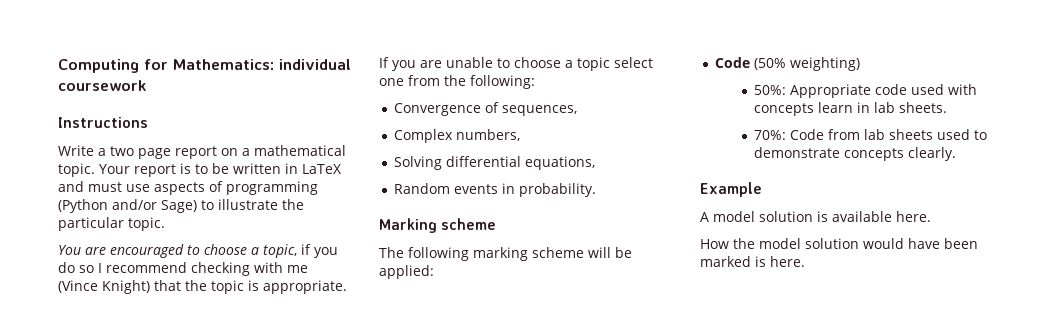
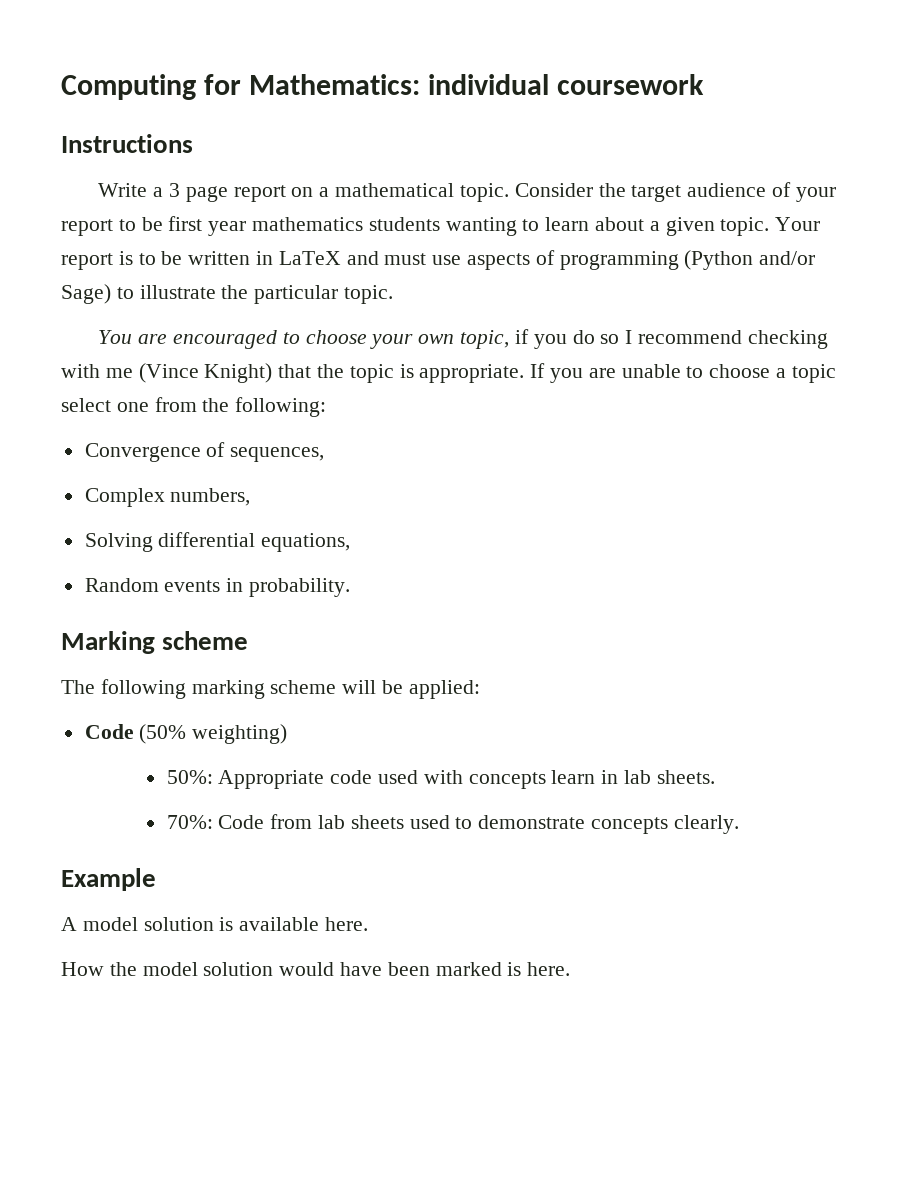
- Write a two page report on a mathematical topic.
+ Write a 3 page report on a mathematical topic.
+ Consider the target audience of your report to be first year mathematics students wanting to learn about a given topic.
- You are encouraged to choose a topic, if you do so I recommend checking with me (Vince Knight) that the topic is appropriate.
+ You are encouraged to choose your own topic, if you do so I recommend checking with me (Vince Knight) that the topic is appropriate.

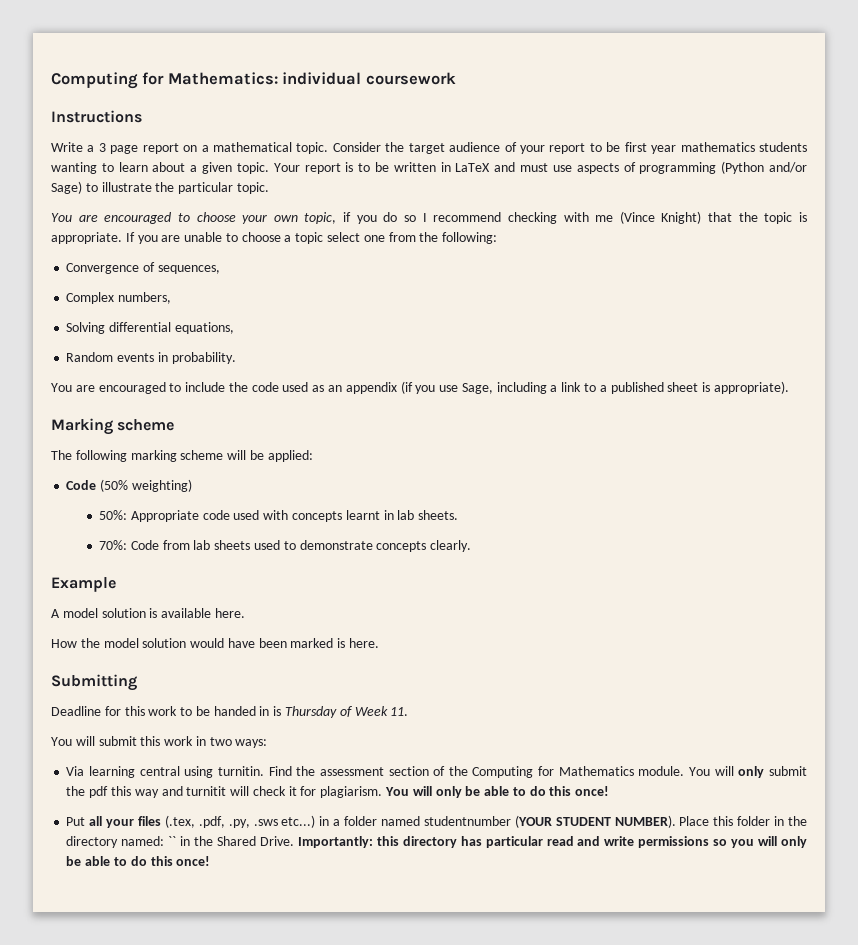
+ You are encouraged to include the code used as an appendix (if you use Sage, including a link to a published sheet is appropriate).
- 50%: Appropriate code used with concepts learn in lab sheets.
+ 50%: Appropriate code used with concepts learnt in lab sheets.
+ Submitting
+ Deadline for this work to be handed in is Thursday of Week 11.
+ You will submit this work in two ways:
+ Via learning central using turnitin. Find the assessment section of the Computing for Mathematics module. You will only submit the pdf this way and turnitit will check it for plagiarism. You will only be able to do this once!
+ Put all your files (.tex, .pdf, .py, .sws etc...) in a folder named studentnumber (YOUR STUDENT NUMBER). Place this folder in the directory named: `` in the Shared Drive. Importantly: this directory has particular read and write permissions so you will only be able to do this once!

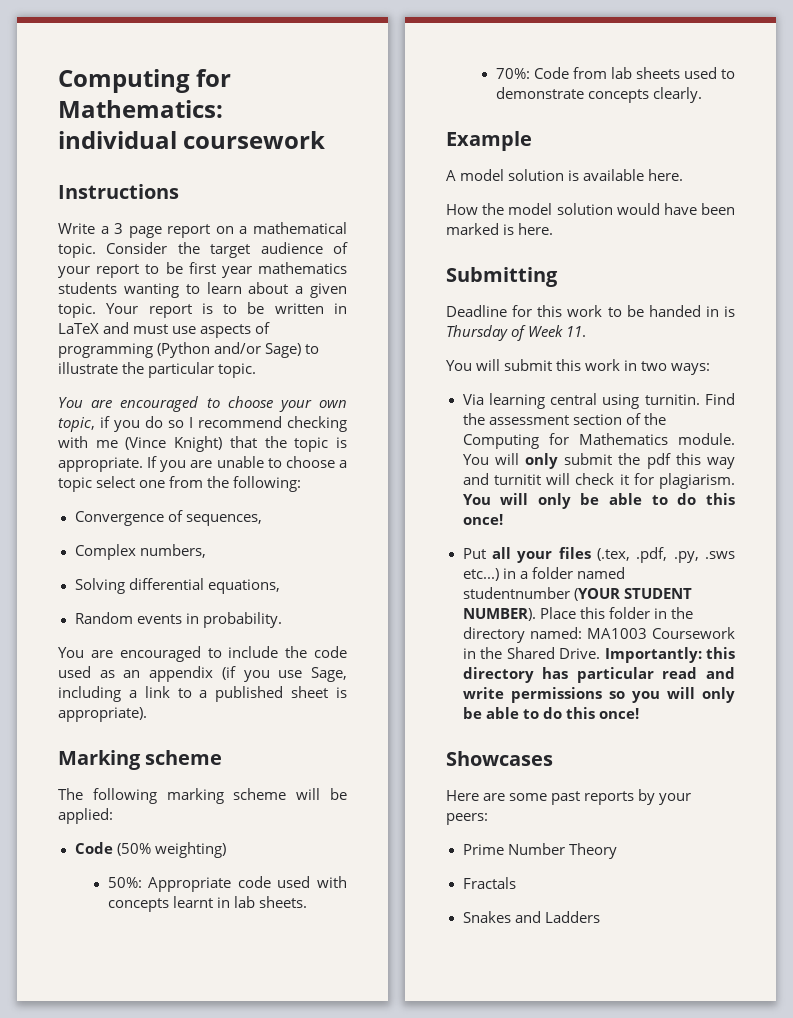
- Place this folder in the directory named: `` in the Shared Drive.
+ Place this folder in the directory named: MA1003 Coursework in the Shared Drive.
+ Showcases
+ Here are some past reports by your peers:
+ Prime Number Theory
+ Fractals
+ Snakes and Ladders

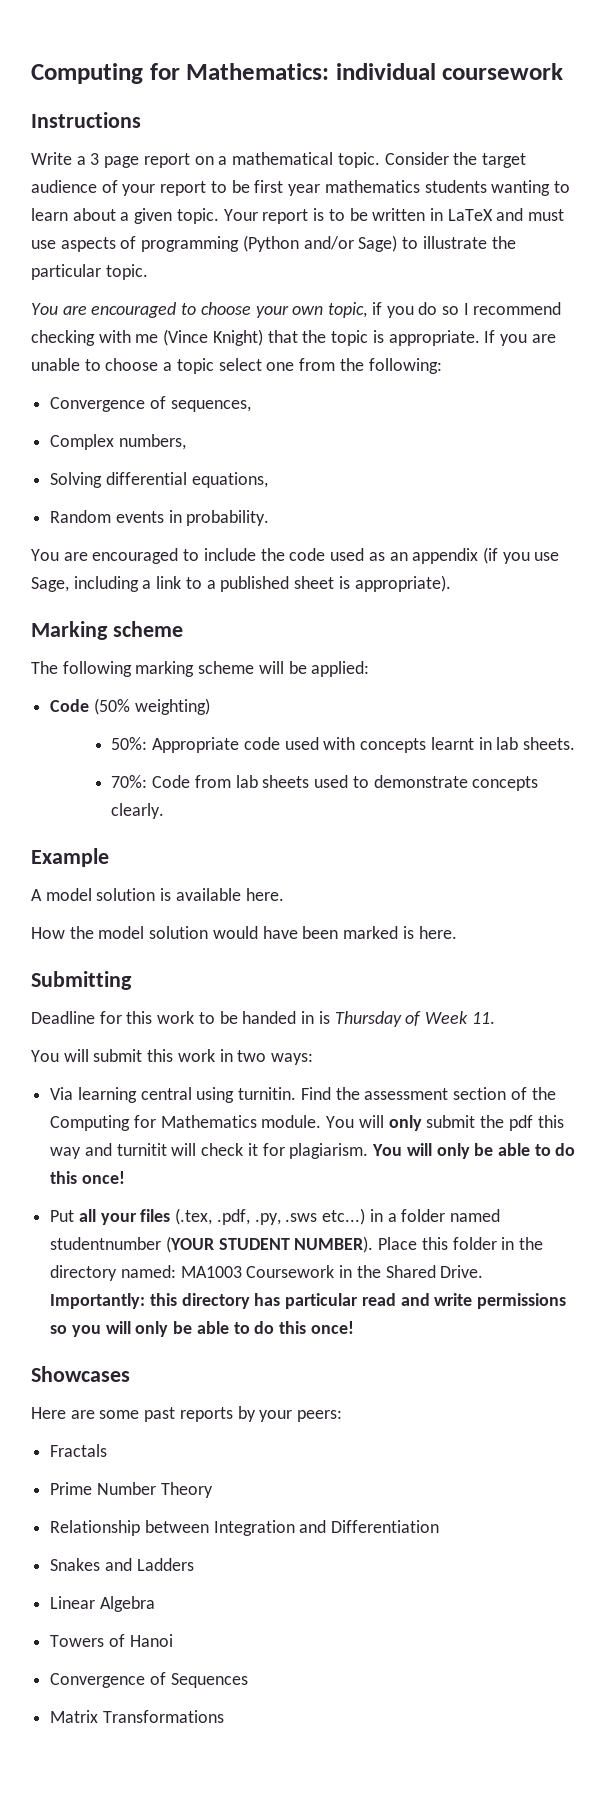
+ Fractals
- Fractals
+ Relationship between Integration and Differentiation
  Snakes and Ladders
+ Linear Algebra
+ Towers of Hanoi
+ Convergence of Sequences
+ Matrix Transformations

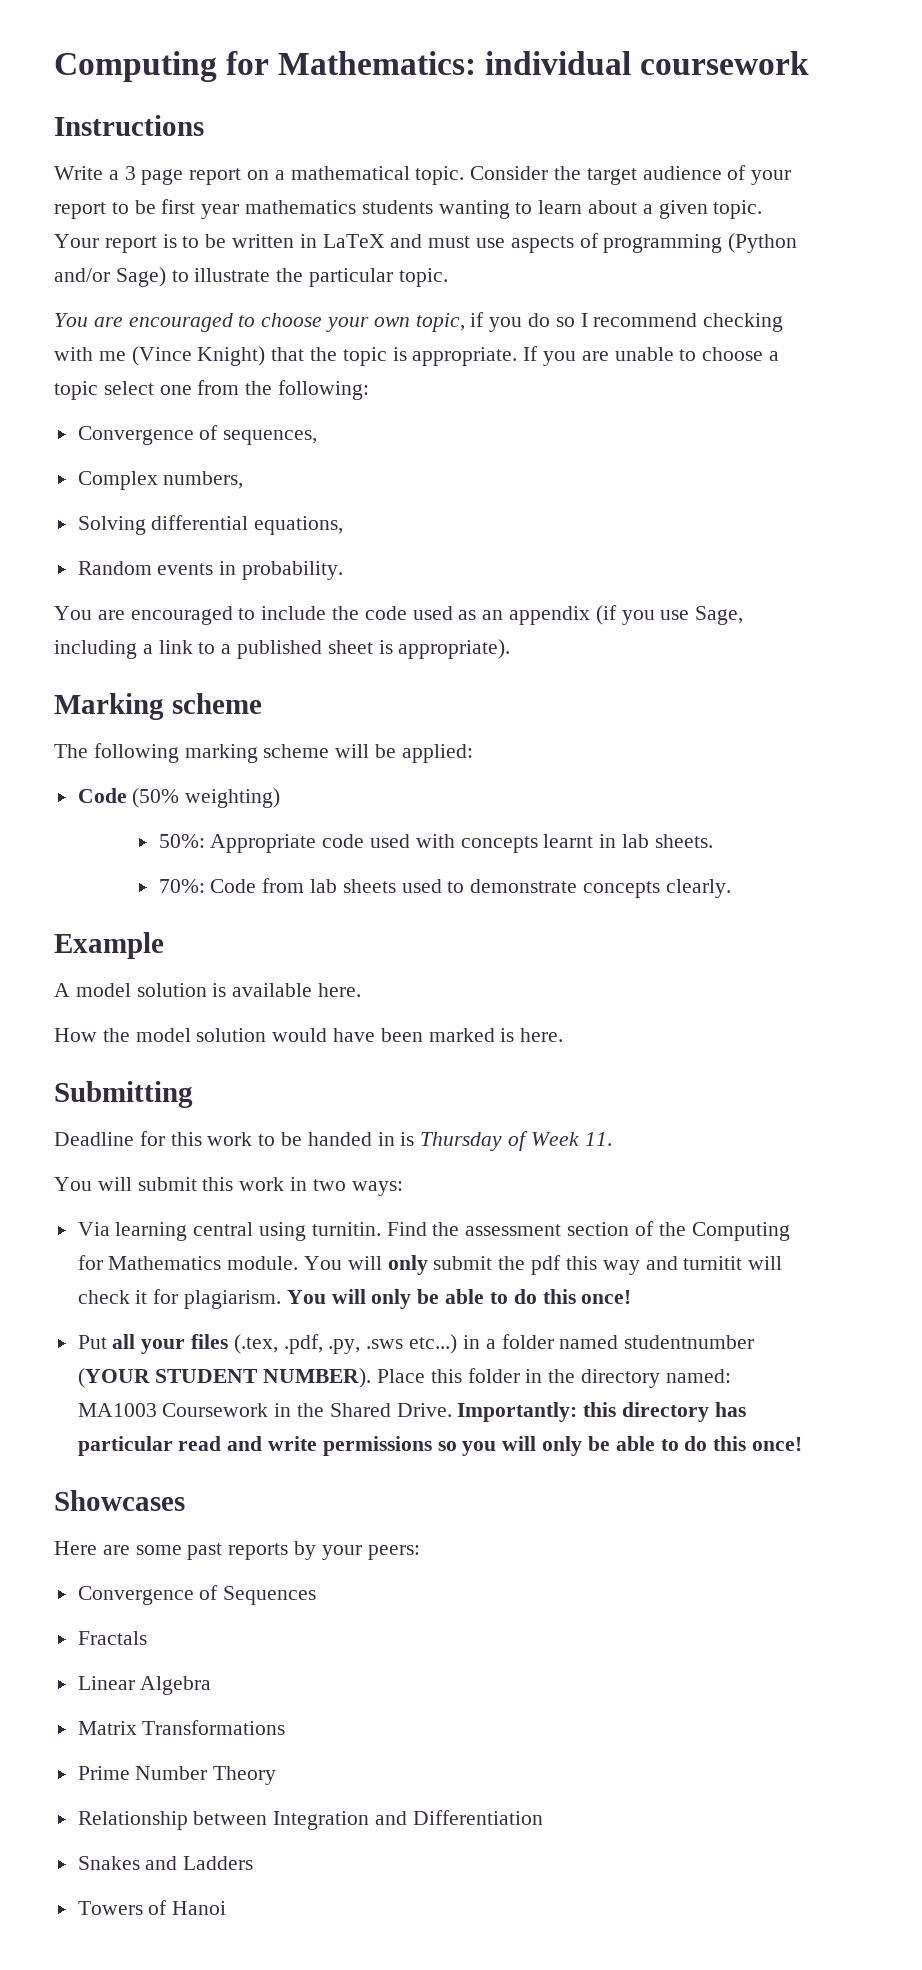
+ Convergence of Sequences
  Fractals
+ Linear Algebra
+ Matrix Transformations
- Linear Algebra
- Convergence of Sequences
- Matrix Transformations

